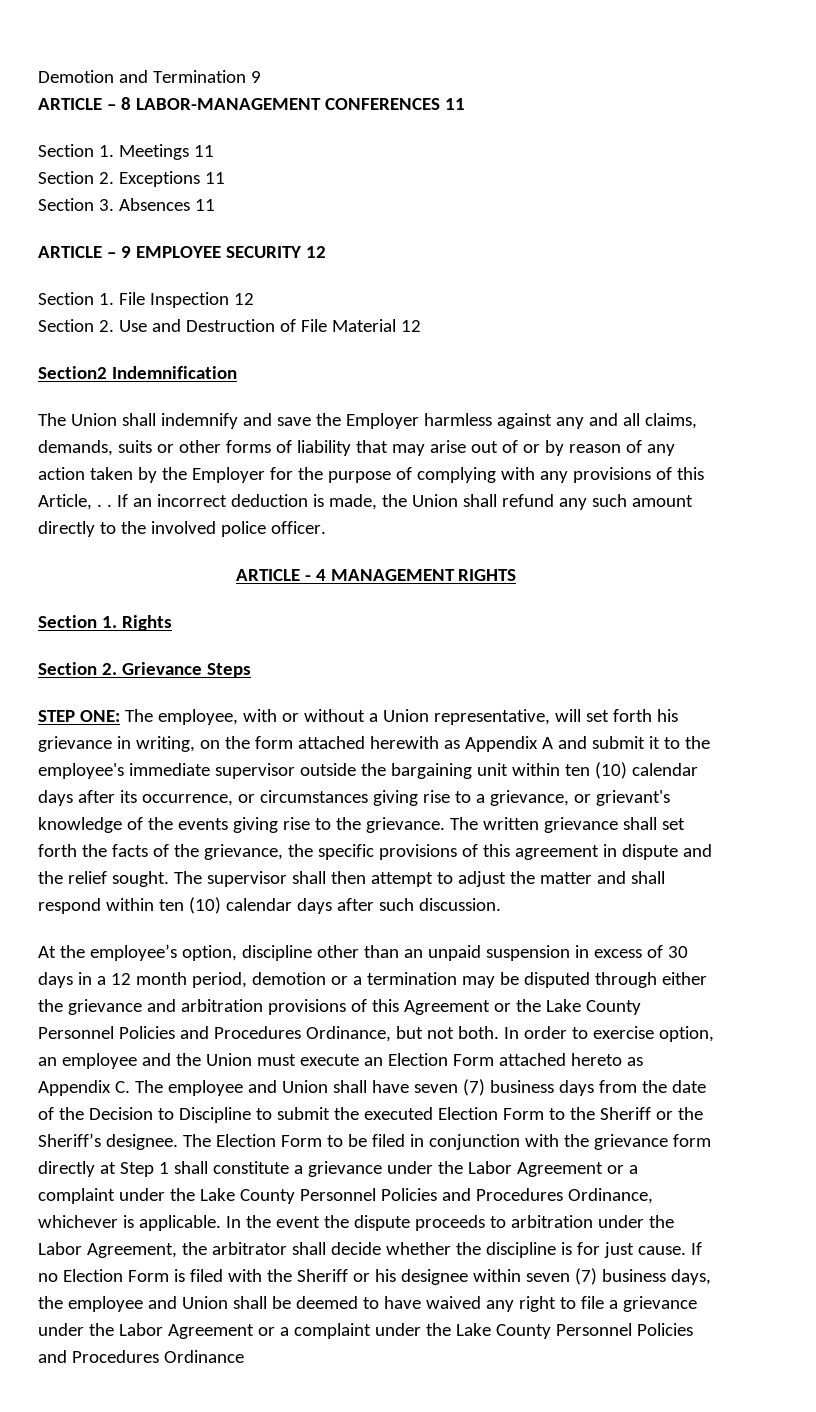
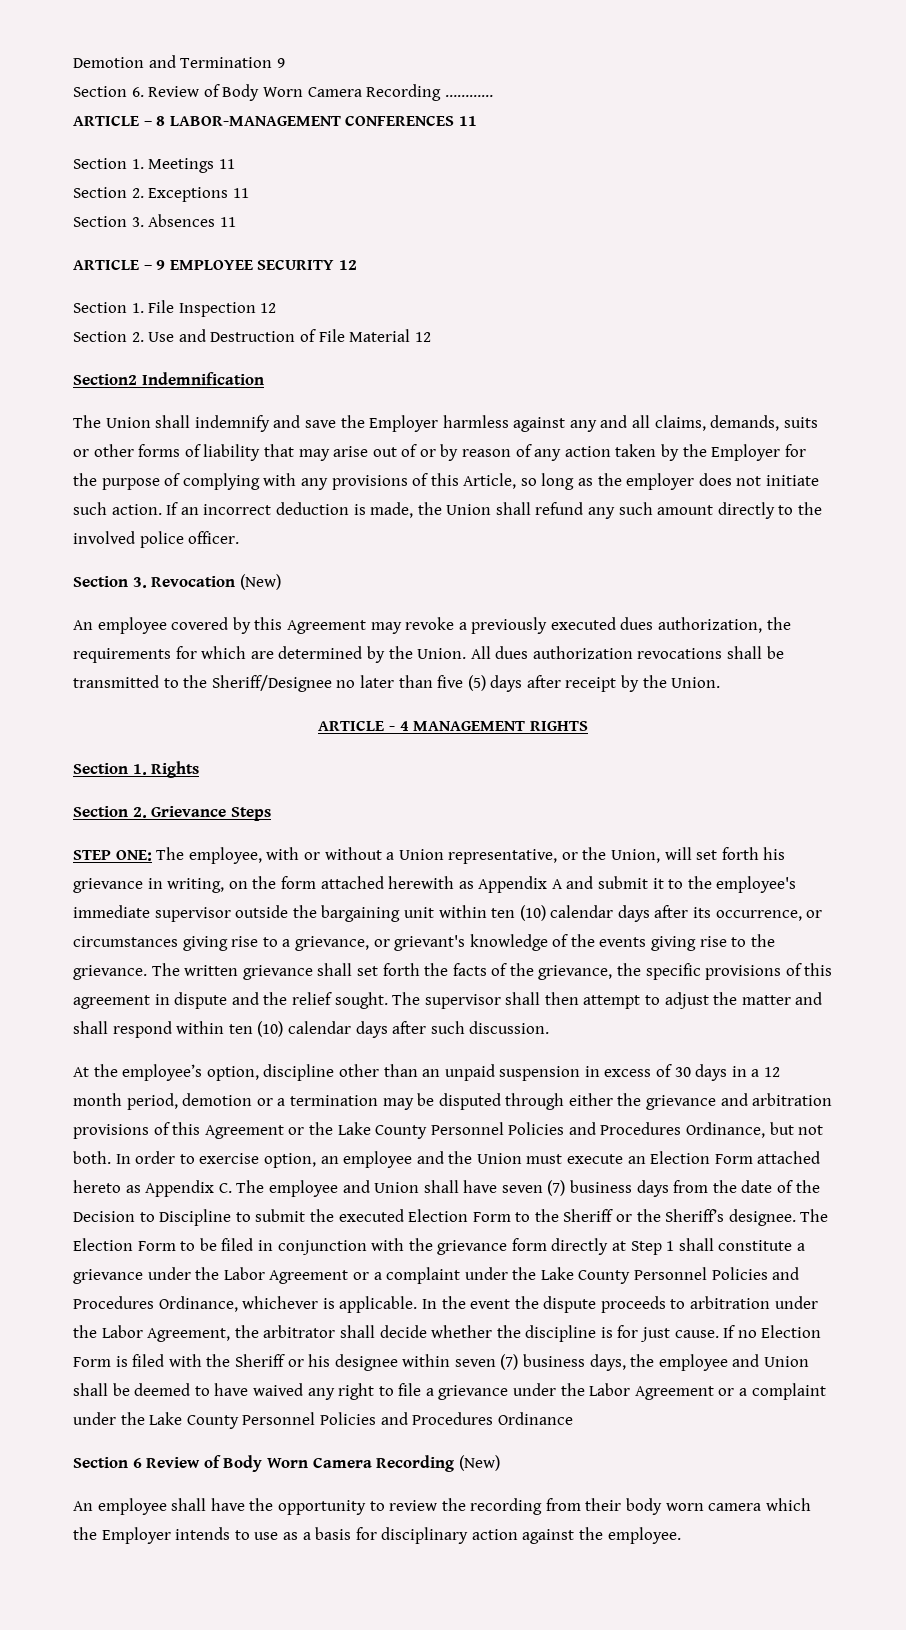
+ Section 6. Review of Body Worn Camera Recording …………
- The Union shall indemnify and save the Employer harmless against any and all claims, demands, suits or other forms of liability that may arise out of or by reason of any action taken by the Employer for the purpose of complying with any provisions of this Article, . .
+ The Union shall indemnify and save the Employer harmless against any and all claims, demands, suits or other forms of liability that may arise out of or by reason of any action taken by the Employer for the purpose of complying with any provisions of this Article, so long as the employer does not initiate such action.
+ Section 3. Revocation (New)
+ An employee covered by this Agreement may revoke a previously executed dues authorization, the requirements for which are determined by the Union. All dues authorization revocations shall be transmitted to the Sheriff/Designee no later than five (5) days after receipt by the Union.
- The employee, with or without a Union representative, will set forth his grievance in writing, on the form attached herewith as Appendix A and submit it to the employee's immediate supervisor outside the bargaining unit within ten (10) calendar days after its occurrence, or circumstances giving rise to a grievance, or grievant's knowledge of the events giving rise to the grievance.
+ The employee, with or without a Union representative, or the Union, will set forth his grievance in writing, on the form attached herewith as Appendix A and submit it to the employee's immediate supervisor outside the bargaining unit within ten (10) calendar days after its occurrence, or circumstances giving rise to a grievance, or grievant's knowledge of the events giving rise to the grievance.
+ Section 6 Review of Body Worn Camera Recording (New)
+ An employee shall have the opportunity to review the recording from their body worn camera which the Employer intends to use as a basis for disciplinary action against the employee.

